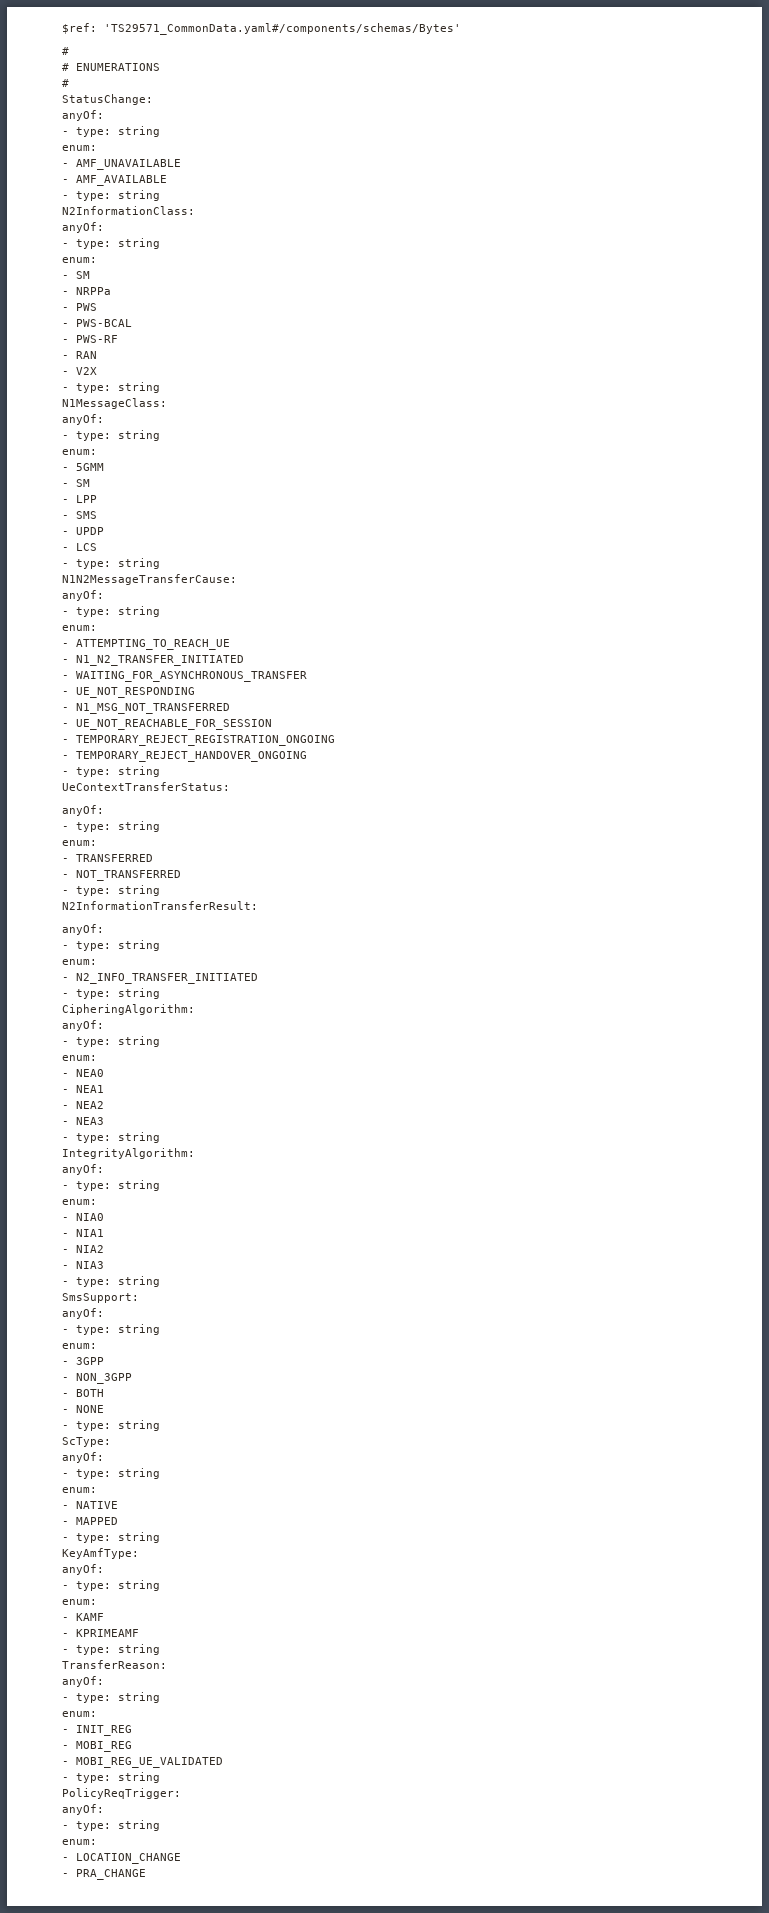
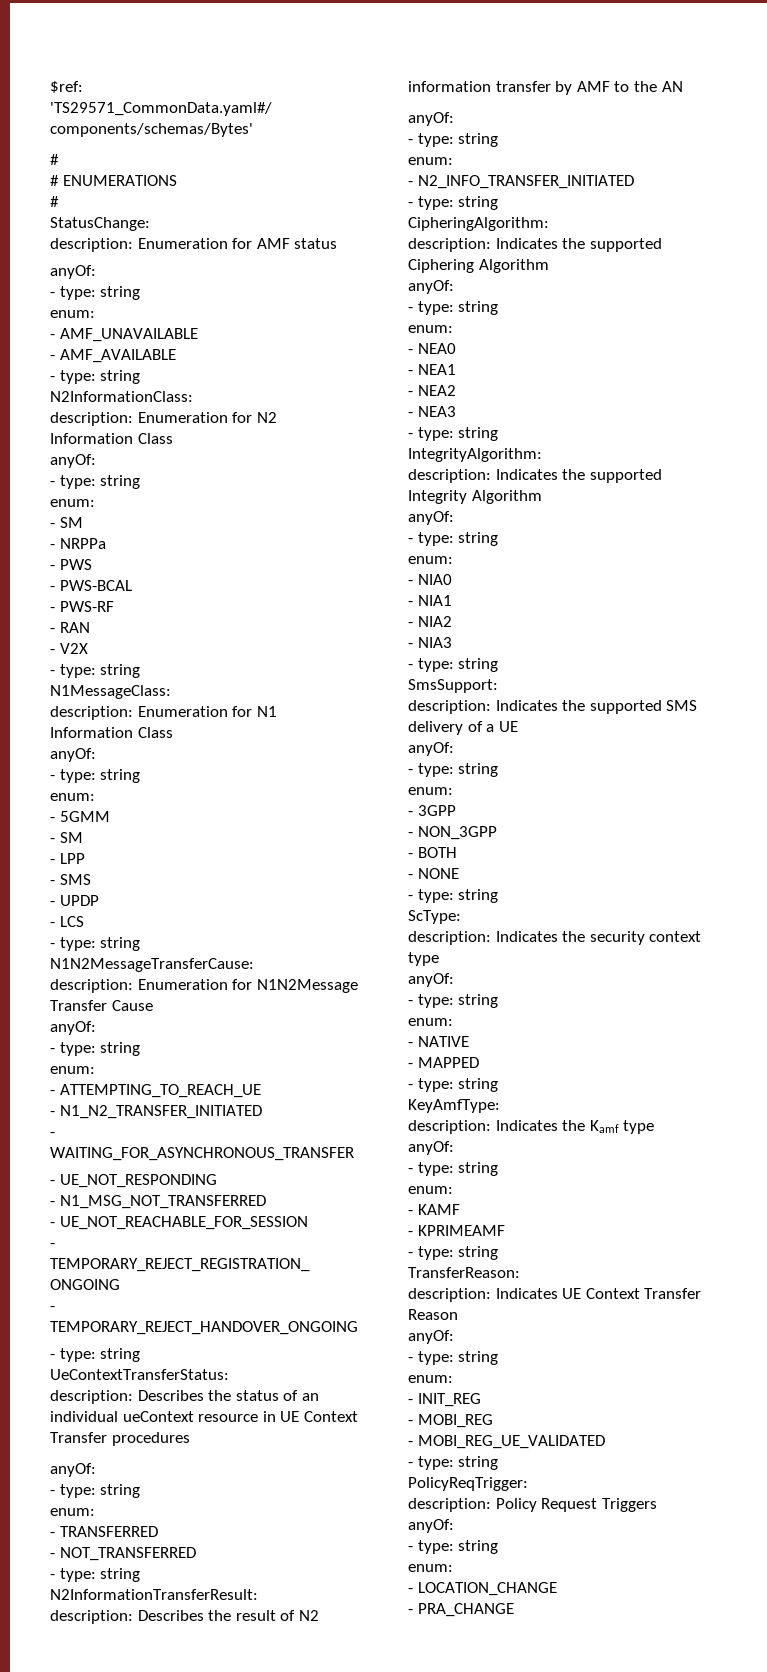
+ description: Enumeration for AMF status
+ description: Enumeration for N2 Information Class
+ description: Enumeration for N1 Information Class
+ description: Enumeration for N1N2Message Transfer Cause
+ description: Describes the status of an individual ueContext resource in UE Context Transfer procedures
+ description: Describes the result of N2 information transfer by AMF to the AN
+ description: Indicates the supported Ciphering Algorithm
+ description: Indicates the supported Integrity Algorithm
+ description: Indicates the supported SMS delivery of a UE
+ description: Indicates the security context type
+ description: Indicates the Kamf type
+ description: Indicates UE Context Transfer Reason
+ description: Policy Request Triggers

